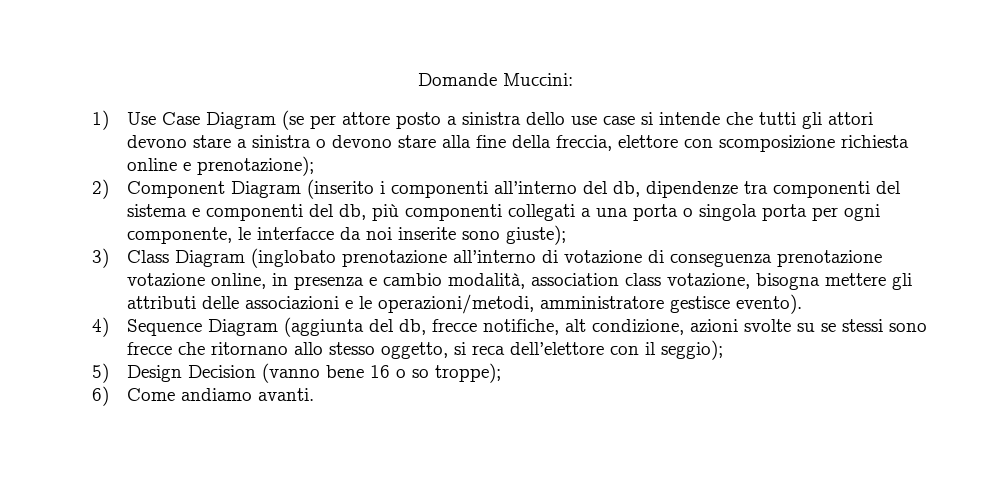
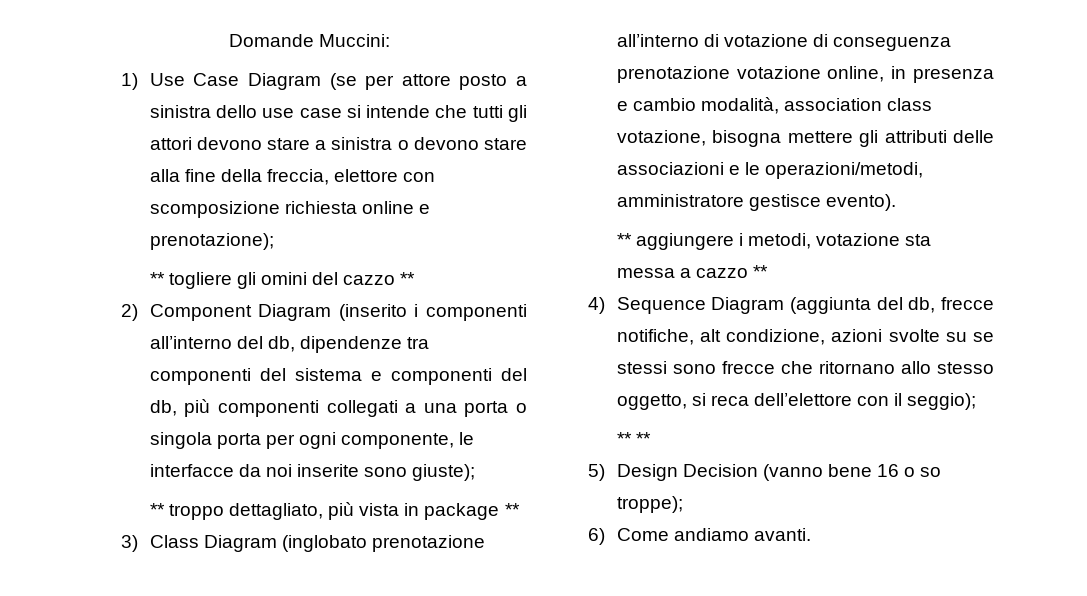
+ ** togliere gli omini del cazzo **
+ ** troppo dettagliato, più vista in package **
+ ** aggiungere i metodi, votazione sta messa a cazzo **
+ ** **

